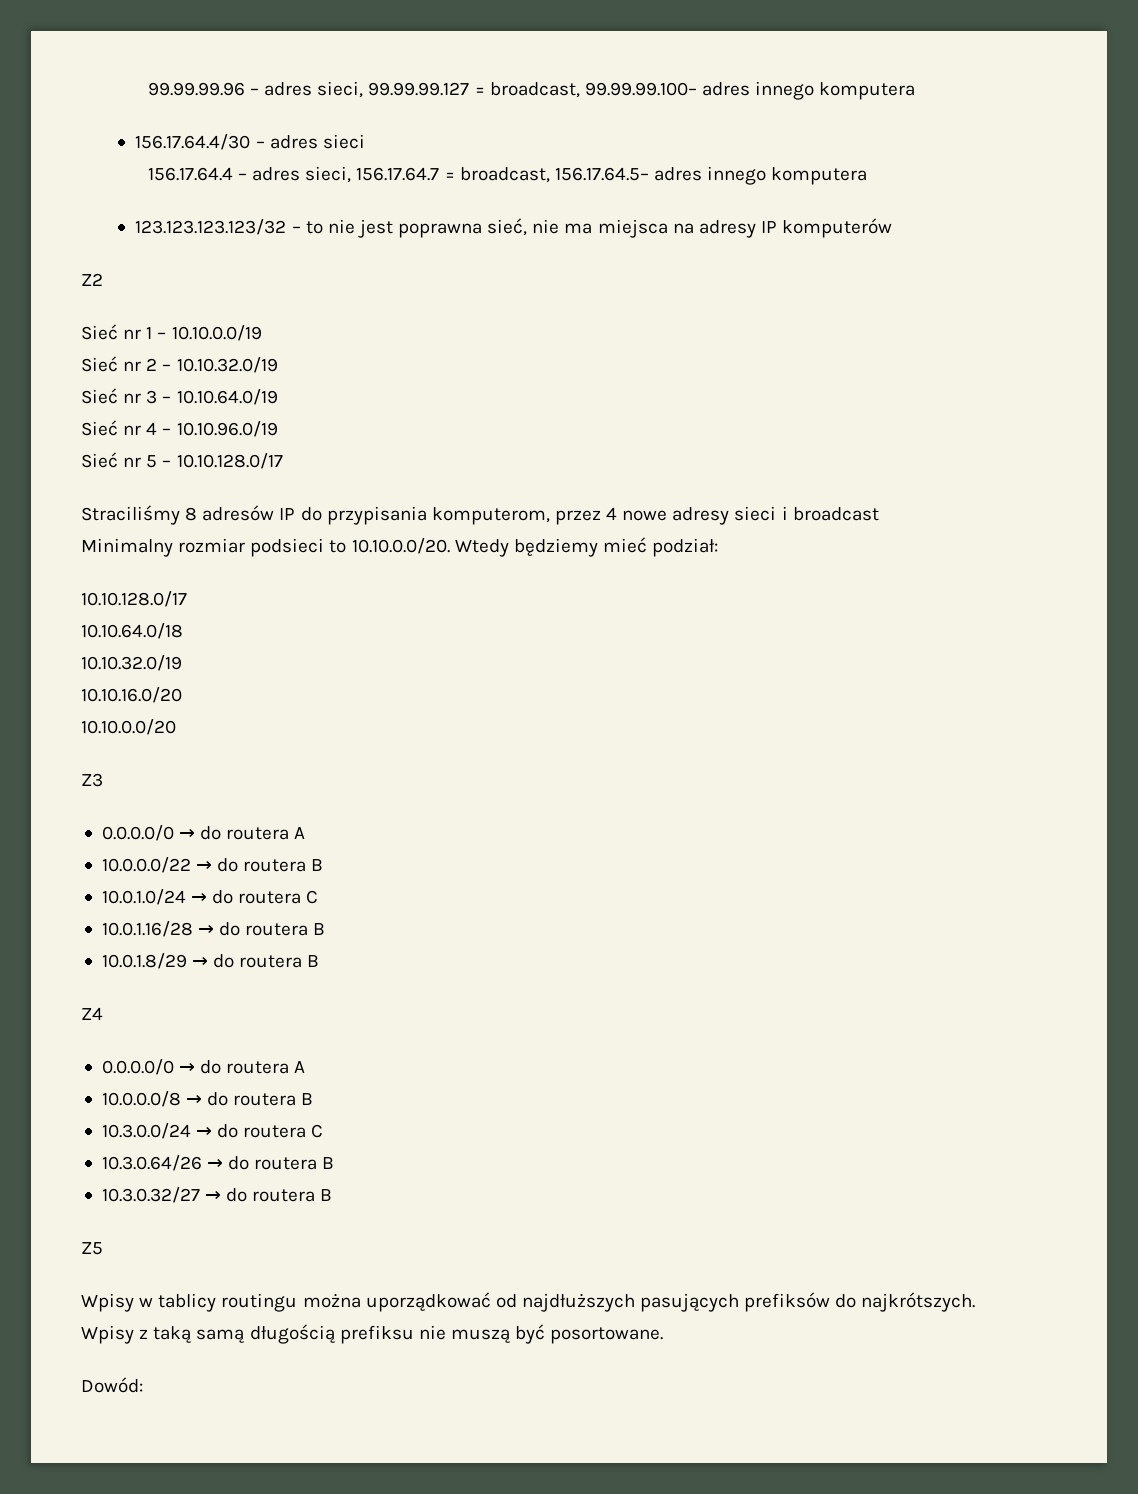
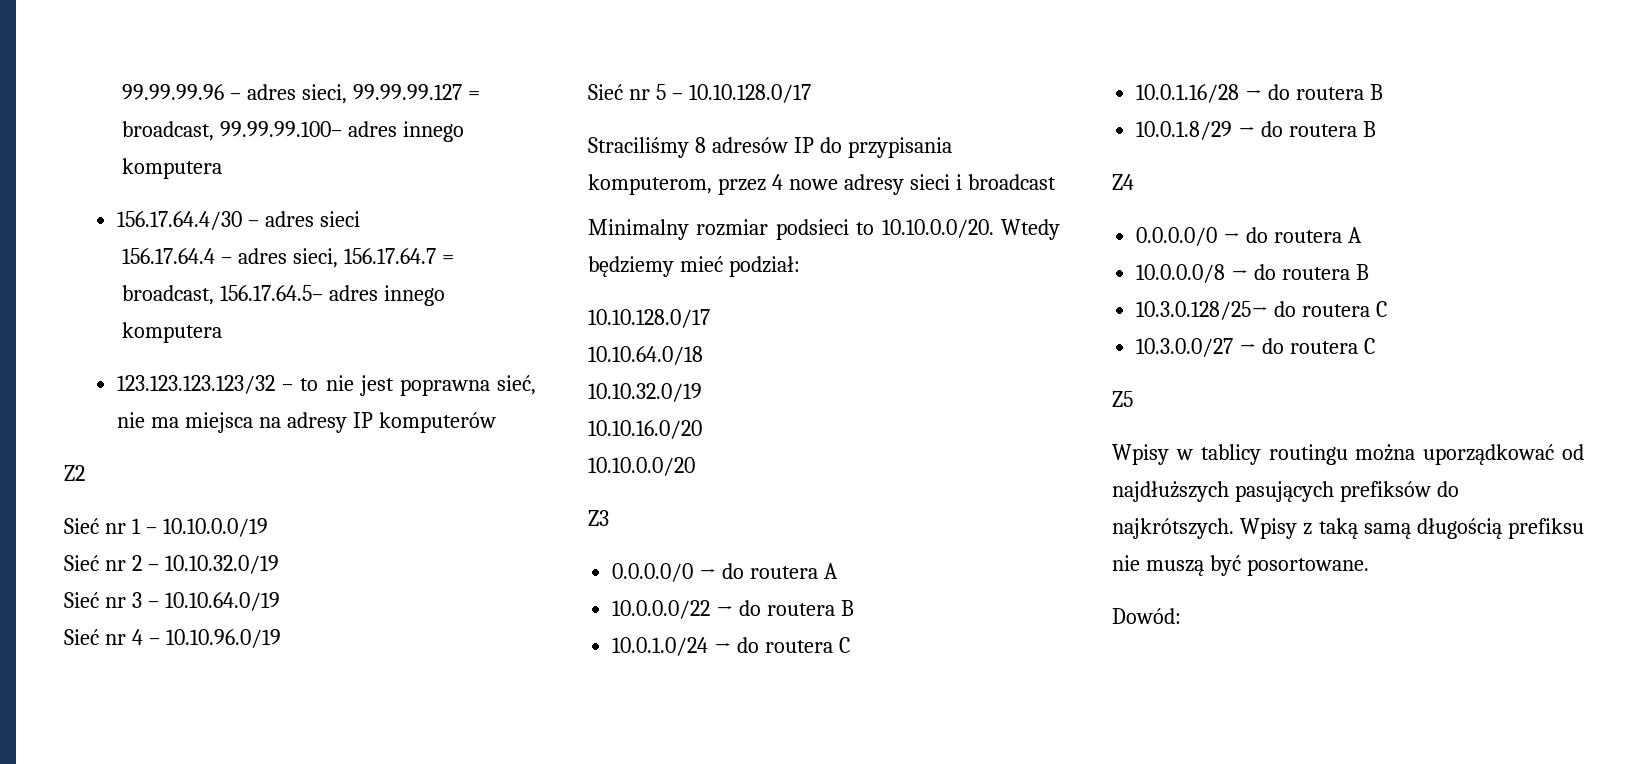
- 10.3.0.0/24 → do routera C
- 10.3.0.64/26 → do routera B
- 10.3.0.32/27 → do routera B
+ 10.3.0.128/25→ do routera C
+ 10.3.0.0/27 → do routera C

